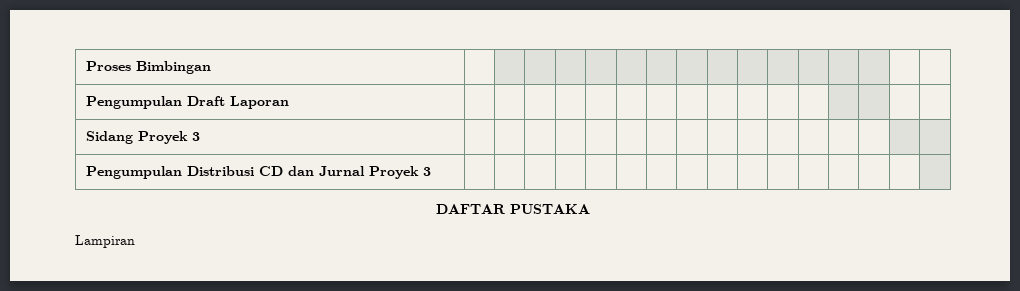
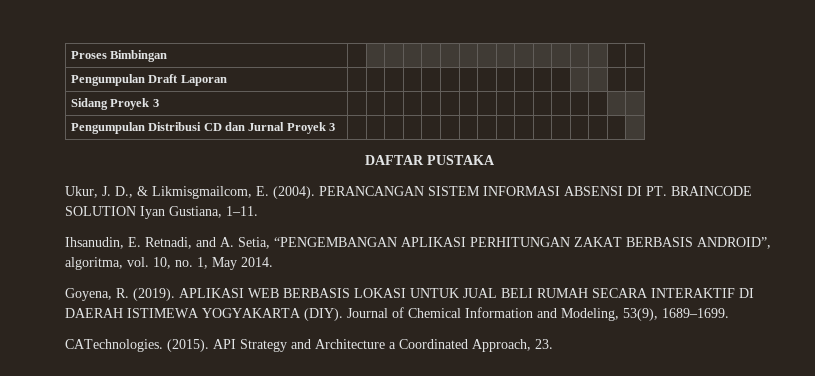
- Lampiran
+ Ukur, J. D., & Likmisgmailcom, E. (2004). PERANCANGAN SISTEM INFORMASI ABSENSI DI PT. BRAINCODE SOLUTION Iyan Gustiana, 1–11.
+ Ihsanudin, E. Retnadi, and A. Setia, “PENGEMBANGAN APLIKASI PERHITUNGAN ZAKAT BERBASIS ANDROID”, algoritma, vol. 10, no. 1, May 2014.
+ Goyena, R. (2019). APLIKASI WEB BERBASIS LOKASI UNTUK JUAL BELI RUMAH SECARA INTERAKTIF DI DAERAH ISTIMEWA YOGYAKARTA (DIY). Journal of Chemical Information and Modeling, 53(9), 1689–1699.
+ CATechnologies. (2015). API Strategy and Architecture a Coordinated Approach, 23.

